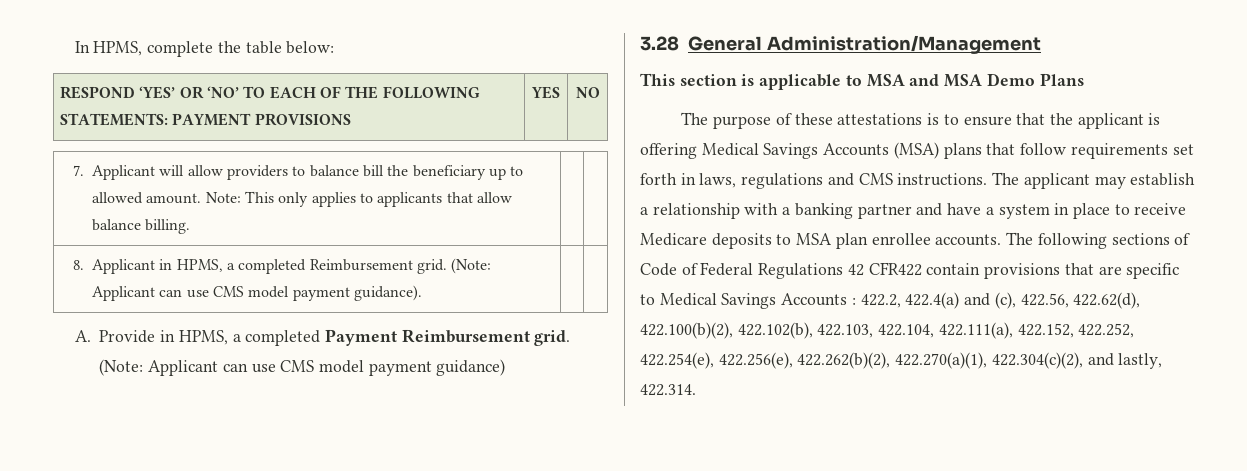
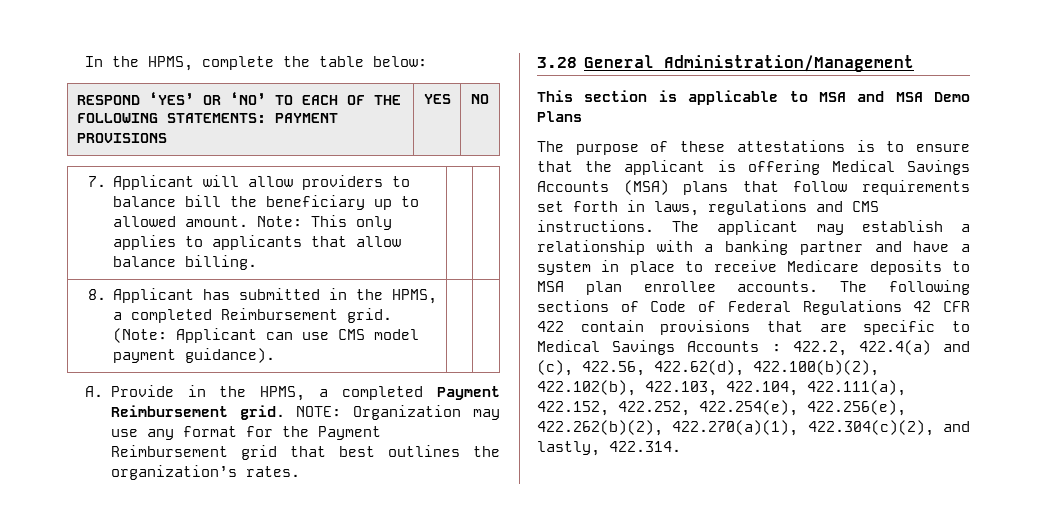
- In HPMS, complete the table below:
+ In the HPMS, complete the table below:
- 8. Applicant in HPMS, a completed Reimbursement grid. (Note: Applicant can use CMS model payment guidance). | |
+ 8. Applicant has submitted in the HPMS, a completed Reimbursement grid. (Note: Applicant can use CMS model payment guidance). | |
- A. Provide in HPMS, a completed Payment Reimbursement grid.
+ A. Provide in the HPMS, a completed Payment Reimbursement grid.
- (Note: Applicant can use CMS model payment guidance)
+ NOTE: Organization may use any format for the Payment Reimbursement grid that best outlines the organization’s rates.
- The following sections of Code of Federal Regulations 42 CFR422 contain provisions that are specific to Medical Savings Accounts : 422.2, 422.4(a) and (c), 422.56, 422.62(d), 422.100(b)(2), 422.102(b), 422.103, 422.104, 422.111(a), 422.152, 422.252, 422.254(e), 422.256(e), 422.262(b)(2), 422.270(a)(1), 422.304(c)(2), and lastly, 422.314.
+ The following sections of Code of Federal Regulations 42 CFR 422 contain provisions that are specific to Medical Savings Accounts : 422.2, 422.4(a) and (c), 422.56, 422.62(d), 422.100(b)(2), 422.102(b), 422.103, 422.104, 422.111(a), 422.152, 422.252, 422.254(e), 422.256(e), 422.262(b)(2), 422.270(a)(1), 422.304(c)(2), and lastly, 422.314.

